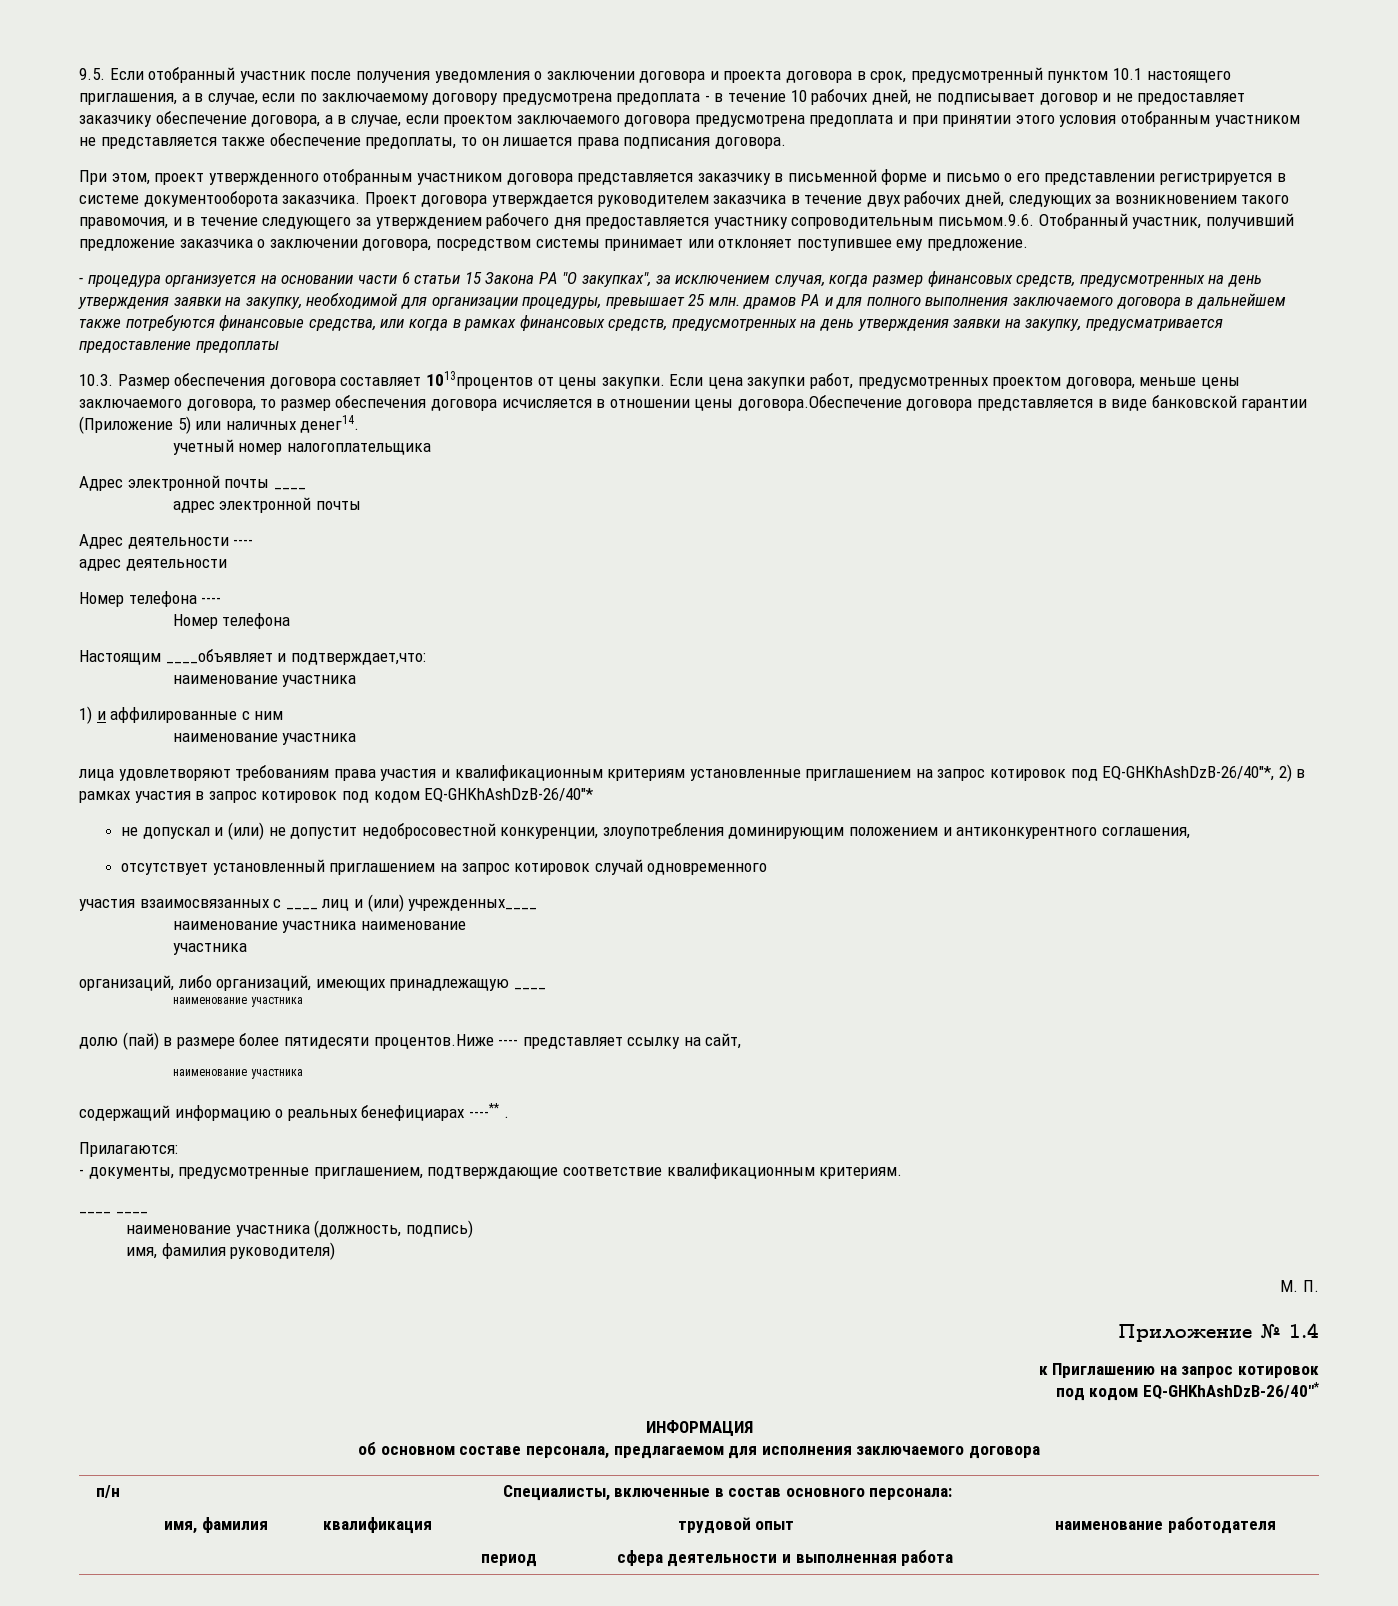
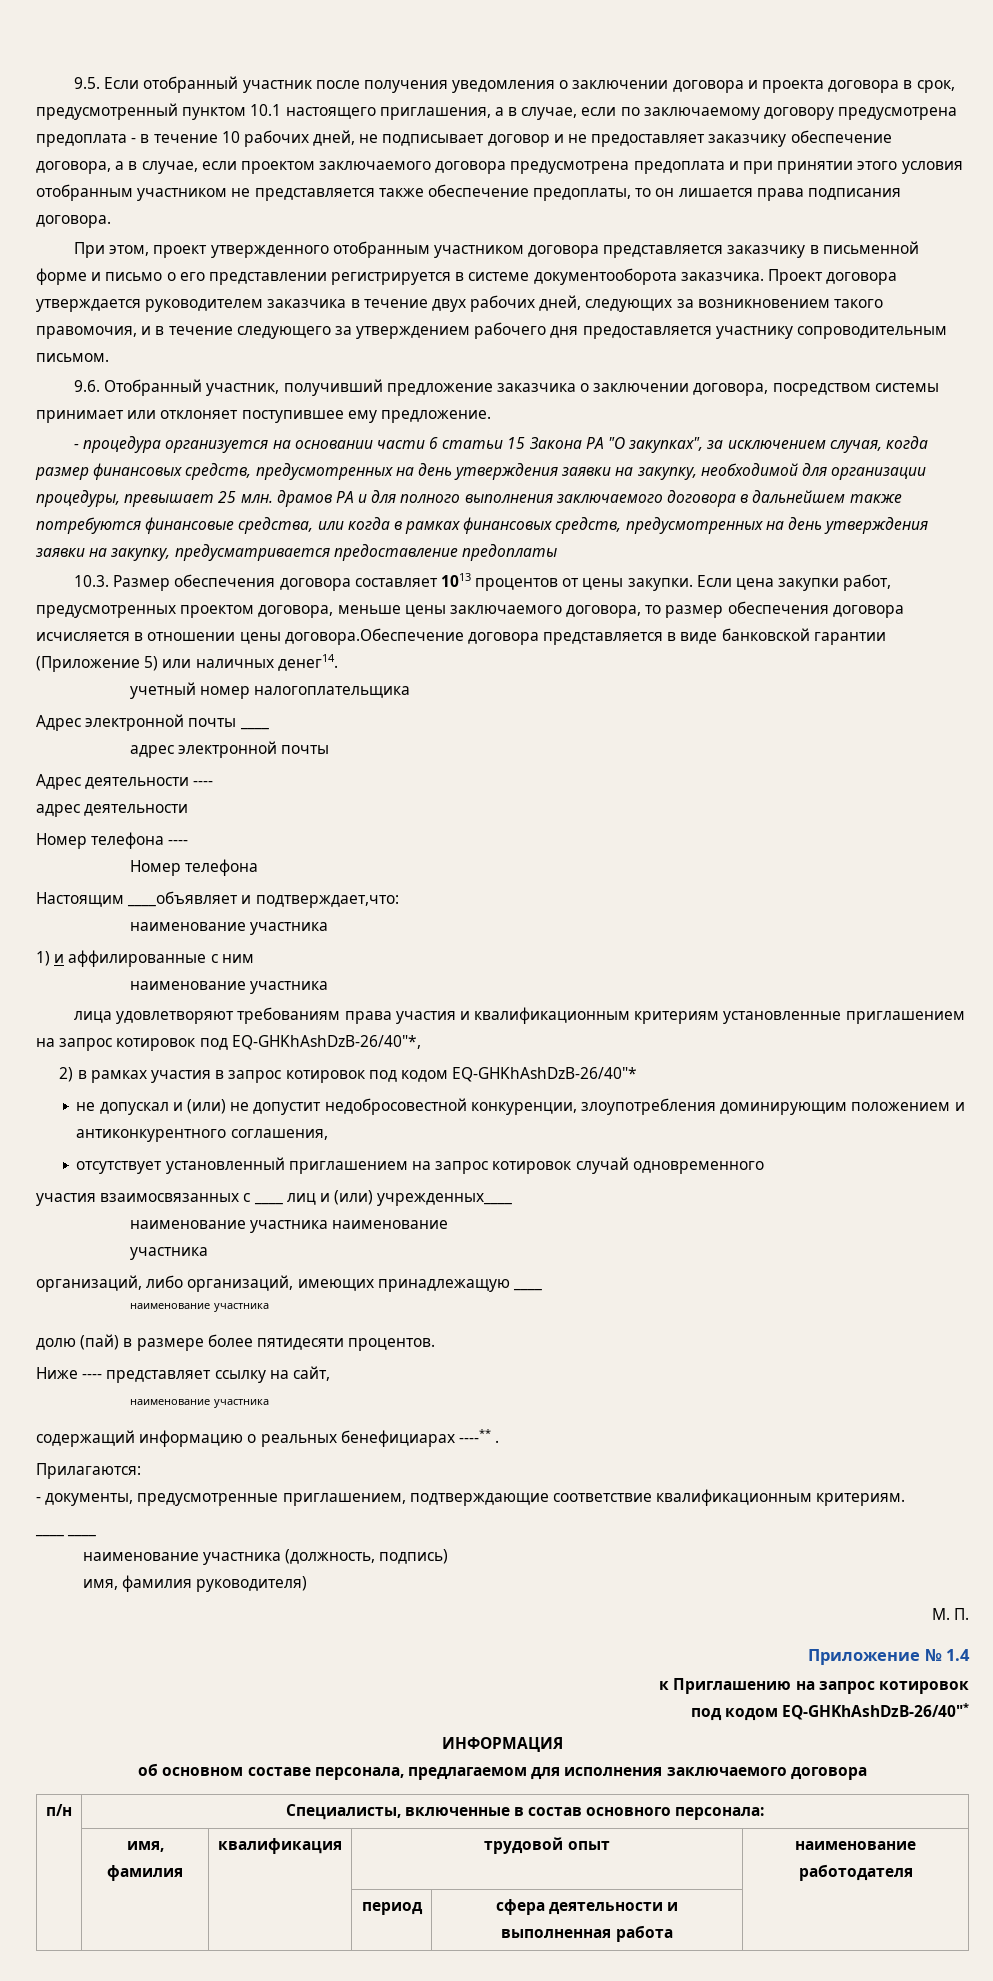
- Проект договора утверждается руководителем заказчика в течение двух рабочих дней, следующих за возникновением такого правомочия, и в течение следующего за утверждением рабочего дня предоставляется участнику сопроводительным письмом.9.6. Отобранный участник, получивший предложение заказчика о заключении договора, посредством системы принимает или отклоняет поступившее ему предложение.
+ Проект договора утверждается руководителем заказчика в течение двух рабочих дней, следующих за возникновением такого правомочия, и в течение следующего за утверждением рабочего дня предоставляется участнику сопроводительным письмом.
+ 9.6. Отобранный участник, получивший предложение заказчика о заключении договора, посредством системы принимает или отклоняет поступившее ему предложение.
- 10.3. Размер обеспечения договора составляет 1013процентов от цены закупки.
+ 10.3. Размер обеспечения договора составляет 1013 процентов от цены закупки.
- лица удовлетворяют требованиям права участия и квалификационным критериям установленные приглашением на запрос котировок под EQ-GHKhAshDzB-26/40"*, 2) в рамках участия в запрос котировок под кодом EQ-GHKhAshDzB-26/40"*
+ лица удовлетворяют требованиям права участия и квалификационным критериям установленные приглашением на запрос котировок под EQ-GHKhAshDzB-26/40"*,
+ 2) в рамках участия в запрос котировок под кодом EQ-GHKhAshDzB-26/40"*
- долю (пай) в размере более пятидесяти процентов.Ниже ---- представляет ссылку на сайт,
+ долю (пай) в размере более пятидесяти процентов.
+ Ниже ---- представляет ссылку на сайт,

